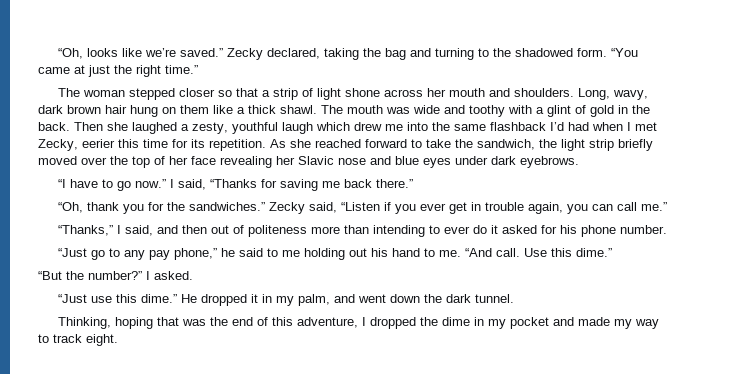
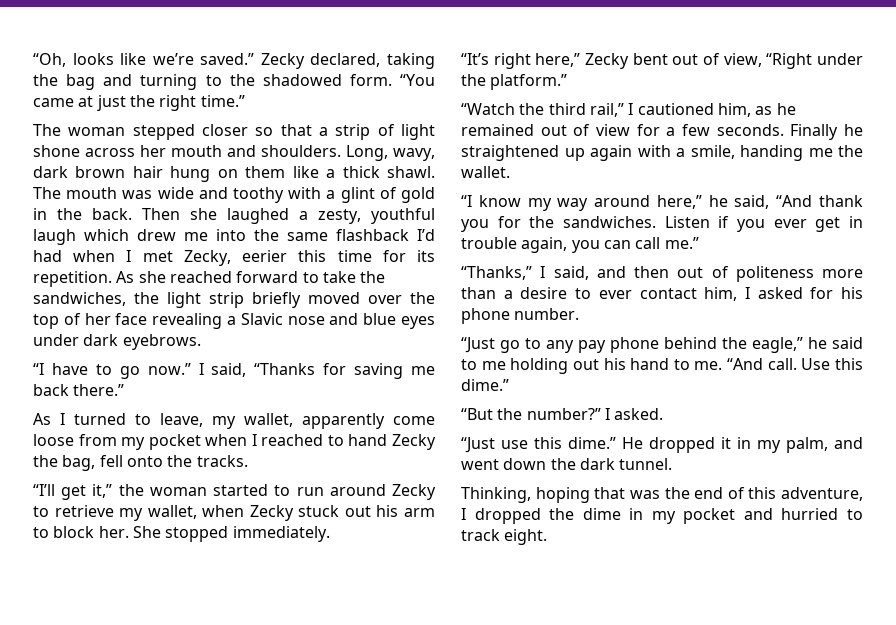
- As she reached forward to take the sandwich, the light strip briefly moved over the top of her face revealing her Slavic nose and blue eyes under dark eyebrows.
+ As she reached forward to take the sandwiches, the light strip briefly moved over the top of her face revealing a Slavic nose and blue eyes under dark eyebrows.
- “Oh, thank you for the sandwiches.” Zecky said, “Listen if you ever get in trouble again, you can call me.”
+ As I turned to leave, my wallet, apparently come loose from my pocket when I reached to hand Zecky the bag, fell onto the tracks.
+ “I’ll get it,” the woman started to run around Zecky to retrieve my wallet, when Zecky stuck out his arm to block her. She stopped immediately.
+ “It’s right here,” Zecky bent out of view, “Right under the platform.”
+ “Watch the third rail,” I cautioned him, as he remained out of view for a few seconds. Finally he straightened up again with a smile, handing me the wallet.
+ “I know my way around here,” he said, “And thank you for the sandwiches. Listen if you ever get in trouble again, you can call me.”
- “Thanks,” I said, and then out of politeness more than intending to ever do it asked for his phone number.
+ “Thanks,” I said, and then out of politeness more than a desire to ever contact him, I asked for his phone number.
- “Just go to any pay phone,” he said to me holding out his hand to me.
+ “Just go to any pay phone behind the eagle,” he said to me holding out his hand to me.
- Thinking, hoping that was the end of this adventure, I dropped the dime in my pocket and made my way to track eight.
+ Thinking, hoping that was the end of this adventure, I dropped the dime in my pocket and hurried to track eight.

